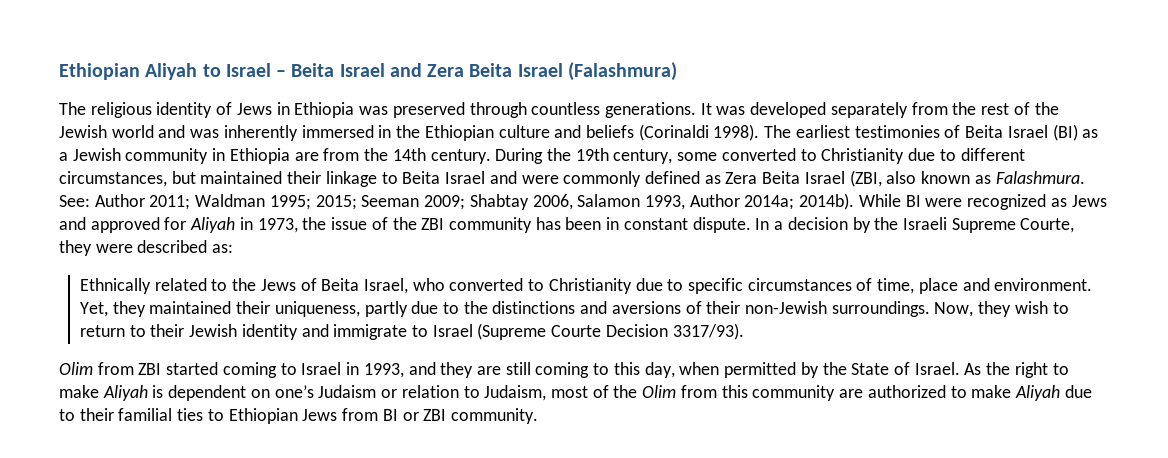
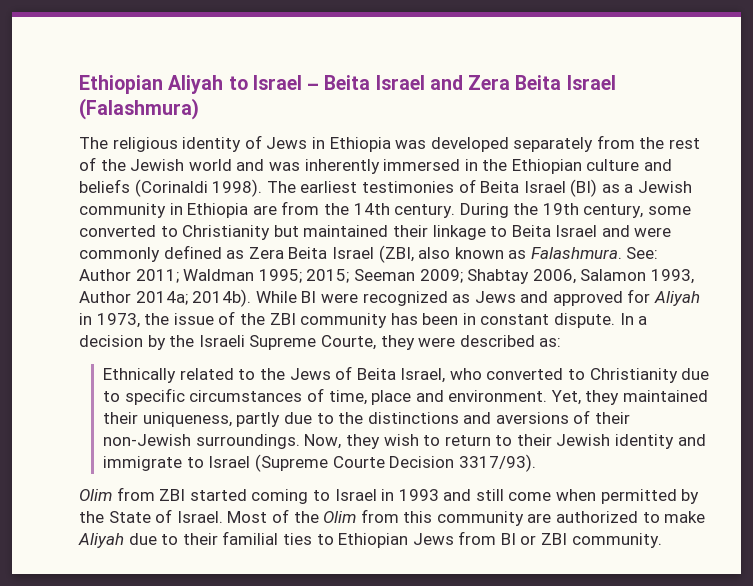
- The religious identity of Jews in Ethiopia was preserved through countless generations. It was developed separately from the rest of the Jewish world and was inherently immersed in the Ethiopian culture and beliefs (Corinaldi 1998).
+ The religious identity of Jews in Ethiopia was developed separately from the rest of the Jewish world and was inherently immersed in the Ethiopian culture and beliefs (Corinaldi 1998).
- During the 19th century, some converted to Christianity due to different circumstances, but maintained their linkage to Beita Israel and were commonly defined as Zera Beita Israel (ZBI, also known as Falashmura.
+ During the 19th century, some converted to Christianity but maintained their linkage to Beita Israel and were commonly defined as Zera Beita Israel (ZBI, also known as Falashmura.
- Olim from ZBI started coming to Israel in 1993, and they are still coming to this day, when permitted by the State of Israel.
+ Olim from ZBI started coming to Israel in 1993 and still come when permitted by the State of Israel.
- As the right to make Aliyah is dependent on one’s Judaism or relation to Judaism, most of the Olim from this community are authorized to make Aliyah due to their familial ties to Ethiopian Jews from BI or ZBI community.
+ Most of the Olim from this community are authorized to make Aliyah due to their familial ties to Ethiopian Jews from BI or ZBI community.

